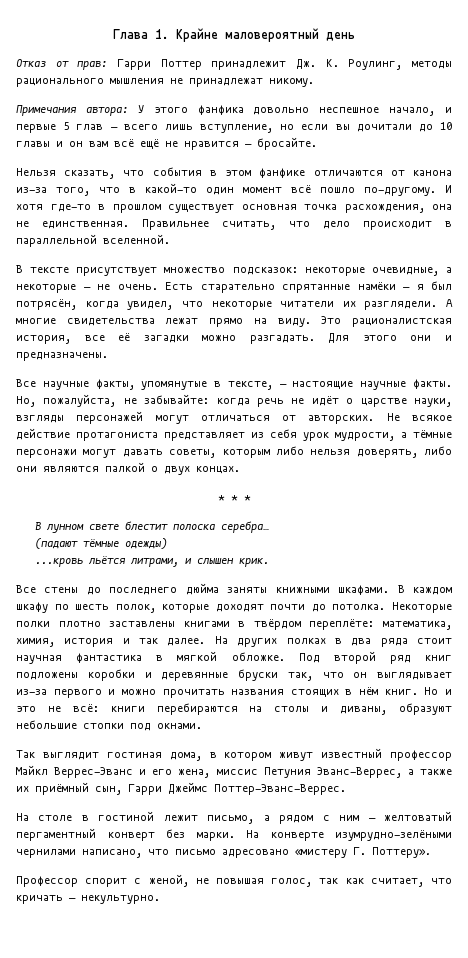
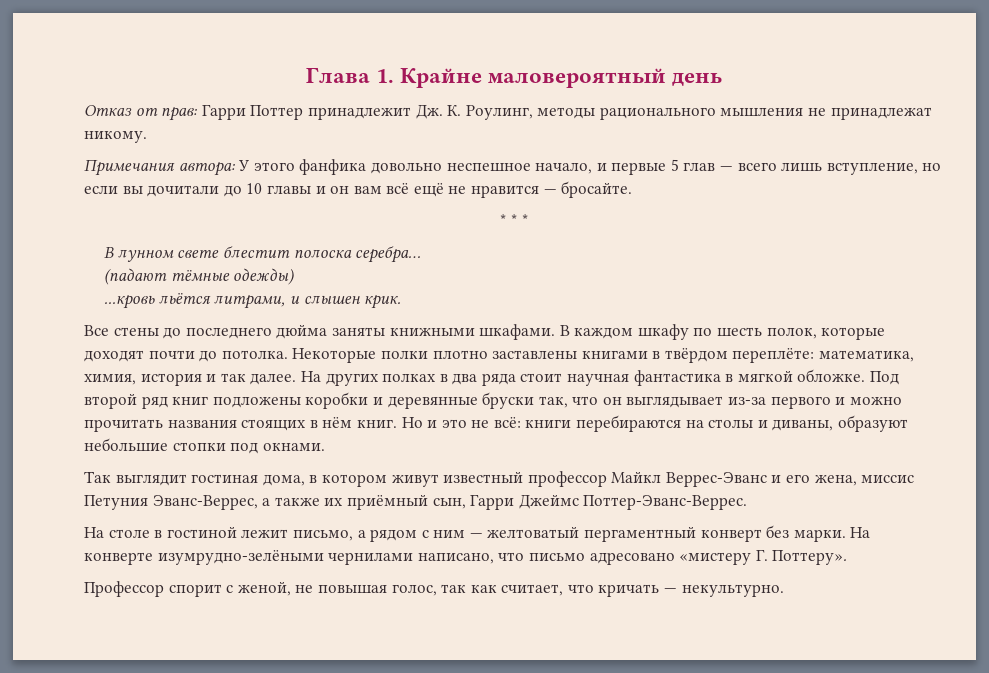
- Нельзя сказать, что события в этом фанфике отличаются от канона из-за того, что в какой-то один момент всё пошло по-другому. И хотя где-то в прошлом существует основная точка расхождения, она не единственная. Правильнее считать, что дело происходит в параллельной вселенной.
- В тексте присутствует множество подсказок: некоторые очевидные, а некоторые — не очень. Есть старательно спрятанные намёки — я был потрясён, когда увидел, что некоторые читатели их разглядели. А многие свидетельства лежат прямо на виду. Это рационалистская история, все её загадки можно разгадать. Для этого они и предназначены.
- Все научные факты, упомянутые в тексте, — настоящие научные факты. Но, пожалуйста, не забывайте: когда речь не идёт о царстве науки, взгляды персонажей могут отличаться от авторских. Не всякое действие протагониста представляет из себя урок мудрости, а тёмные персонажи могут давать советы, которым либо нельзя доверять, либо они являются палкой о двух концах.

